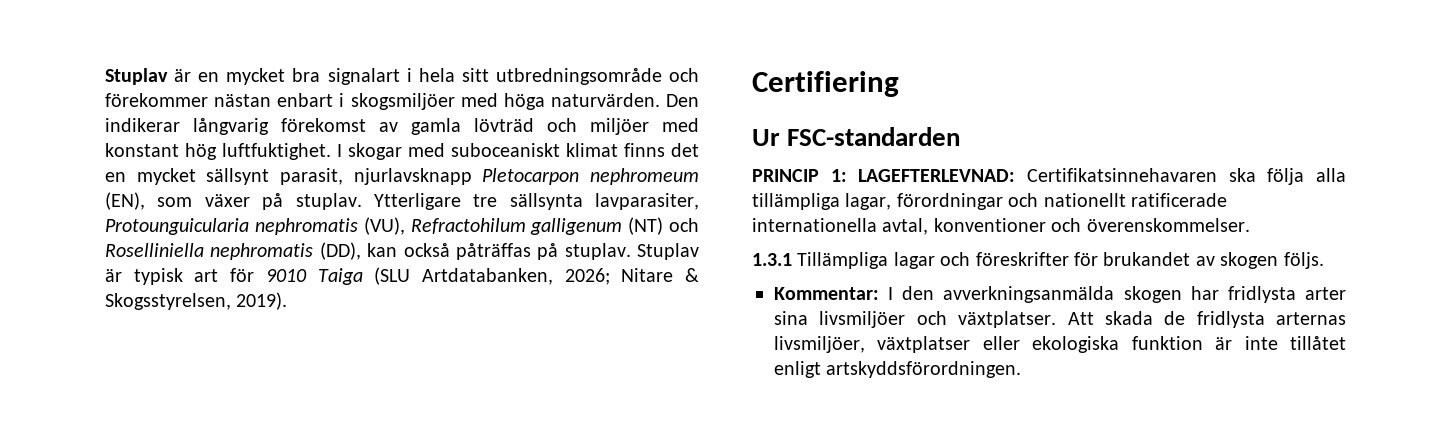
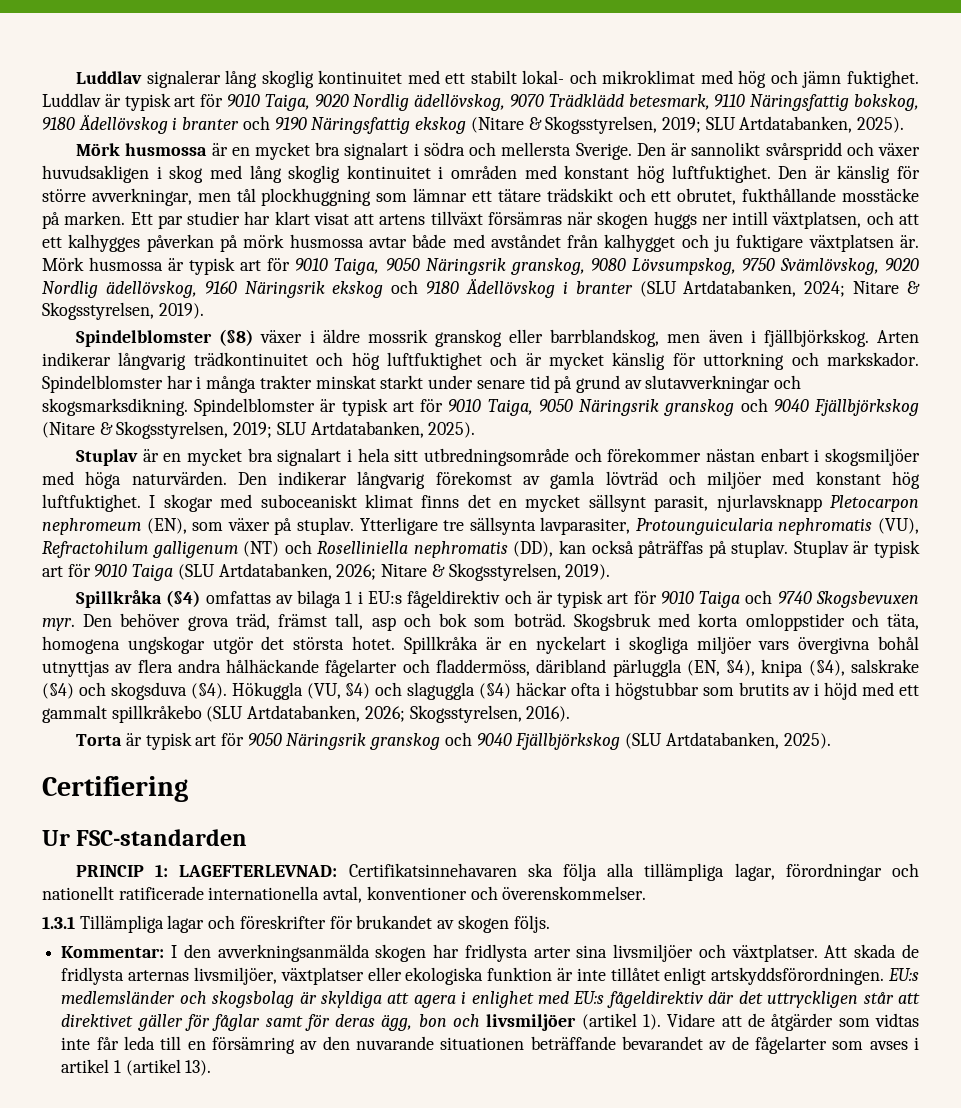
+ Luddlav signalerar lång skoglig kontinuitet med ett stabilt lokal- och mikroklimat med hög och jämn fuktighet. Luddlav är typisk art för 9010 Taiga, 9020 Nordlig ädellövskog, 9070 Trädklädd betesmark, 9110 Näringsfattig bokskog, 9180 Ädellövskog i branter och 9190 Näringsfattig ekskog (Nitare & Skogsstyrelsen, 2019; SLU Artdatabanken, 2025).
+ Mörk husmossa är en mycket bra signalart i södra och mellersta Sverige. Den är sannolikt svårspridd och växer huvudsakligen i skog med lång skoglig kontinuitet i områden med konstant hög luftfuktighet. Den är känslig för större avverkningar, men tål plockhuggning som lämnar ett tätare trädskikt och ett obrutet, fukthållande mosstäcke på marken. Ett par studier har klart visat att artens tillväxt försämras när skogen huggs ner intill växtplatsen, och att ett kalhygges påverkan på mörk husmossa avtar både med avståndet från kalhygget och ju fuktigare växtplatsen är. Mörk husmossa är typisk art för 9010 Taiga, 9050 Näringsrik granskog, 9080 Lövsumpskog, 9750 Svämlövskog, 9020 Nordlig ädellövskog, 9160 Näringsrik ekskog och 9180 Ädellövskog i branter (SLU Artdatabanken, 2024; Nitare & Skogsstyrelsen, 2019).
+ Spindelblomster (§8) växer i äldre mossrik granskog eller barrblandskog, men även i fjällbjörkskog. Arten indikerar långvarig trädkontinuitet och hög luftfuktighet och är mycket känslig för uttorkning och markskador. Spindelblomster har i många trakter minskat starkt under senare tid på grund av slutavverkningar och skogsmarksdikning. Spindelblomster är typisk art för 9010 Taiga, 9050 Näringsrik granskog och 9040 Fjällbjörkskog (Nitare & Skogsstyrelsen, 2019; SLU Artdatabanken, 2025).
+ Spillkråka (§4) omfattas av bilaga 1 i EU:s fågeldirektiv och är typisk art för 9010 Taiga och 9740 Skogsbevuxen myr. Den behöver grova träd, främst tall, asp och bok som boträd. Skogsbruk med korta omloppstider och täta, homogena ungskogar utgör det största hotet. Spillkråka är en nyckelart i skogliga miljöer vars övergivna bohål utnyttjas av flera andra hålhäckande fågelarter och fladdermöss, däribland pärluggla (EN, §4), knipa (§4), salskrake (§4) och skogsduva (§4). Hökuggla (VU, §4) och slaguggla (§4) häckar ofta i högstubbar som brutits av i höjd med ett gammalt spillkråkebo (SLU Artdatabanken, 2026; Skogsstyrelsen, 2016).
+ Torta är typisk art för 9050 Näringsrik granskog och 9040 Fjällbjörkskog (SLU Artdatabanken, 2025).
+ EU:s medlemsländer och skogsbolag är skyldiga att agera i enlighet med EU:s fågeldirektiv där det uttryckligen står att direktivet gäller för fåglar samt för deras ägg, bon och livsmiljöer (artikel 1). Vidare att de åtgärder som vidtas inte får leda till en försämring av den nuvarande situationen beträffande bevarandet av de fågelarter som avses i artikel 1 (artikel 13).

